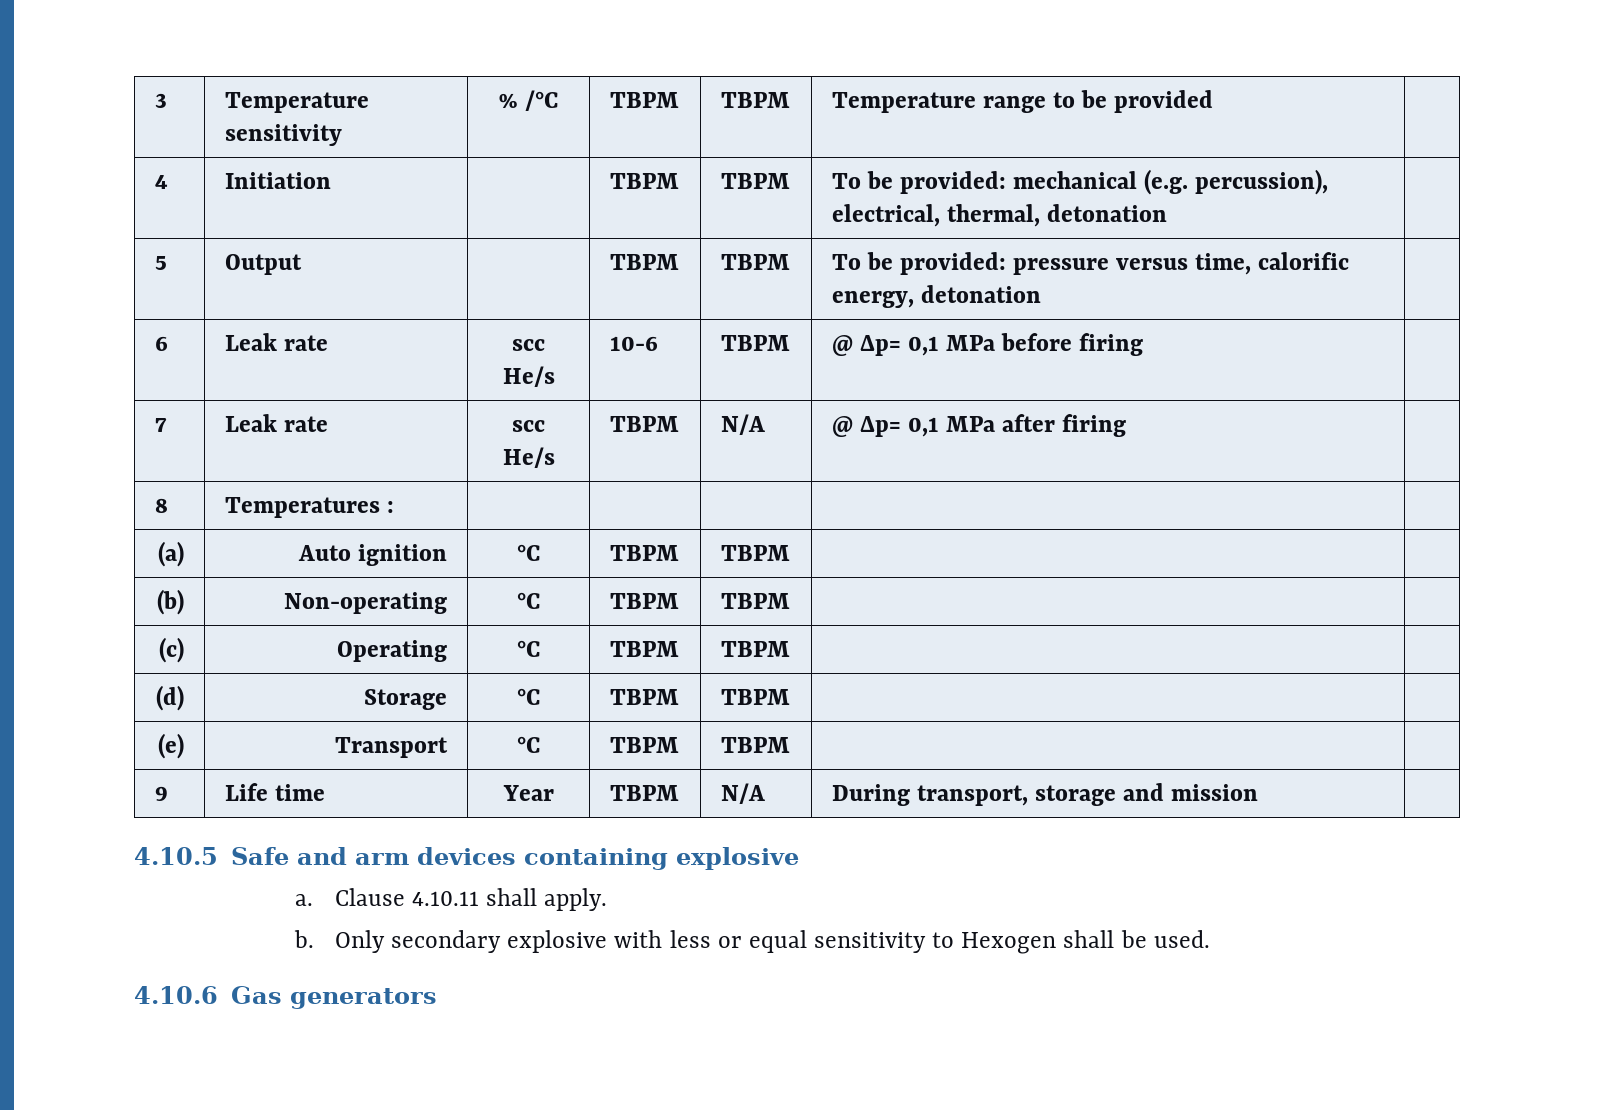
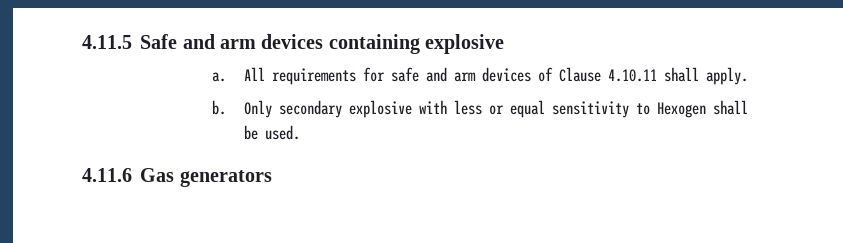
- 3 | Temperature sensitivity | % /°C | TBPM | TBPM | Temperature range to be provided |
- 4 | Initiation | | TBPM | TBPM | To be provided: mechanical (e.g. percussion), electrical, thermal, detonation |
- 5 | Output | | TBPM | TBPM | To be provided: pressure versus time, calorific energy, detonation |
- 6 | Leak rate | scc He/s | 10-6 | TBPM | @ Δp= 0,1 MPa before firing |
- 7 | Leak rate | scc He/s | TBPM | N/A | @ Δp= 0,1 MPa after firing |
- 8 | Temperatures : | | | | |
- (a) | Auto ignition | °C | TBPM | TBPM | |
- (b) | Non-operating | °C | TBPM | TBPM | |
- (c) | Operating | °C | TBPM | TBPM | |
- (d) | Storage | °C | TBPM | TBPM | |
- (e) | Transport | °C | TBPM | TBPM | |
- 9 | Life time | Year | TBPM | N/A | During transport, storage and mission |
- 4.10.5 Safe and arm devices containing explosive
+ 4.11.5 Safe and arm devices containing explosive
- Clause 4.10.11 shall apply.
+ All requirements for safe and arm devices of Clause 4.10.11 shall apply.
- 4.10.6 Gas generators
+ 4.11.6 Gas generators

